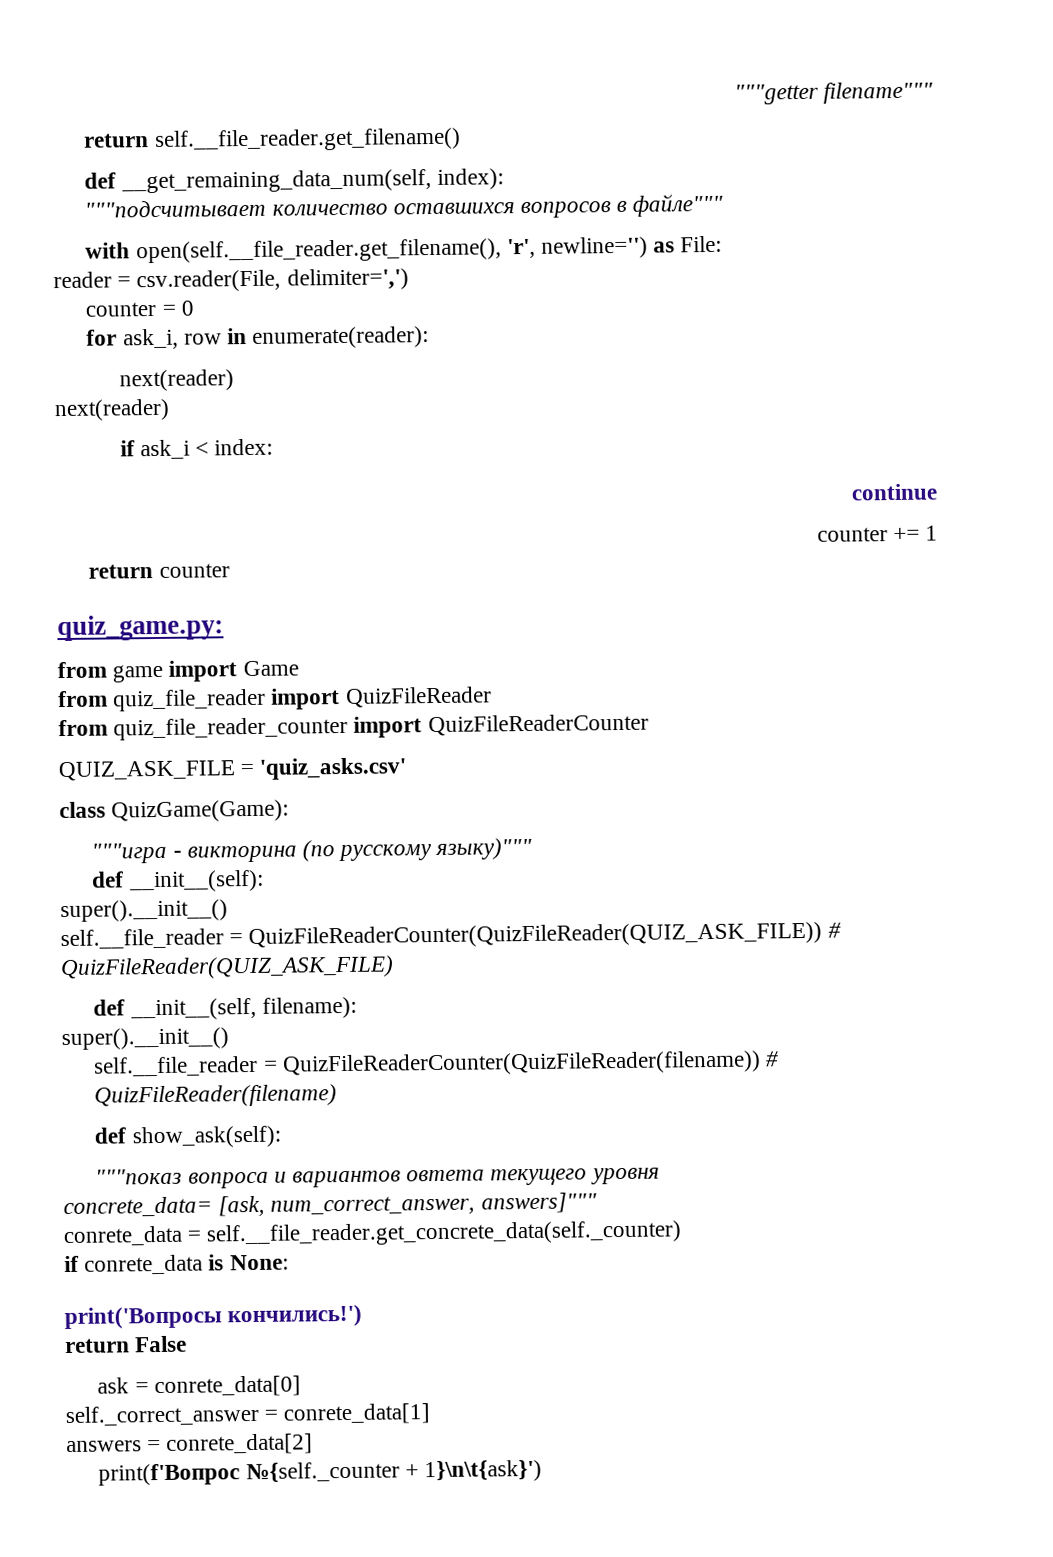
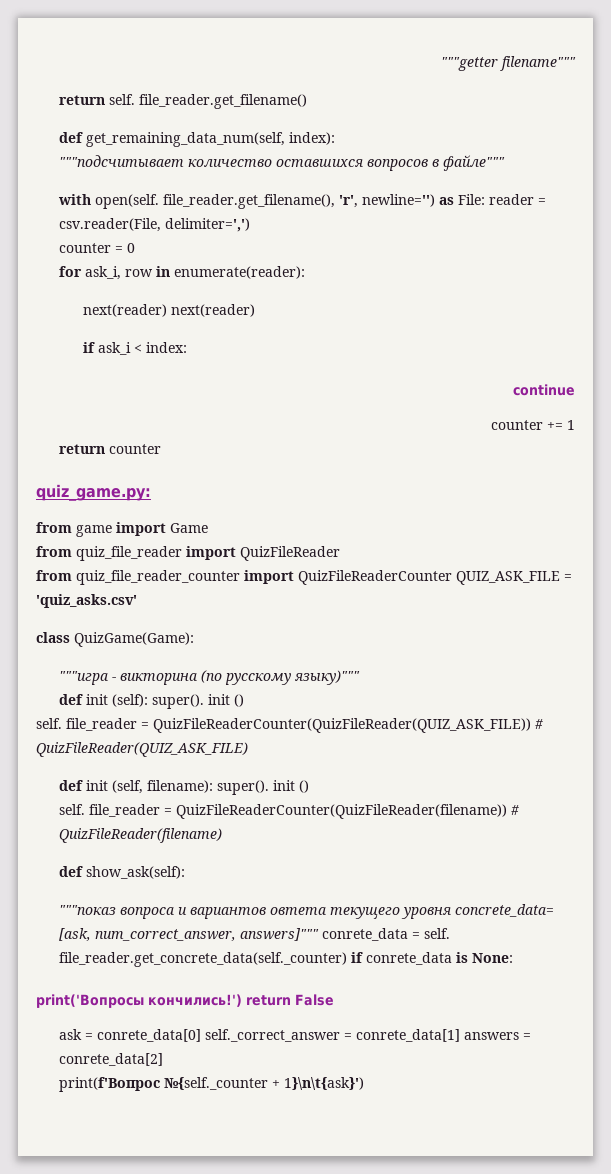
- return self.__file_reader.get_filename()
- def __get_remaining_data_num(self, index):
+ return self. file_reader.get_filename()
+ def get_remaining_data_num(self, index):
- with open(self.__file_reader.get_filename(), 'r', newline='') as File:
- reader = csv.reader(File, delimiter=',')
+ with open(self. file_reader.get_filename(), 'r', newline='') as File: reader = csv.reader(File, delimiter=',')
  for ask_i, row in enumerate(reader):
- next(reader)
- next(reader)
+ next(reader) next(reader)
- from quiz_file_reader_counter import QuizFileReaderCounter
- QUIZ_ASK_FILE = 'quiz_asks.csv'
+ from quiz_file_reader_counter import QuizFileReaderCounter QUIZ_ASK_FILE = 'quiz_asks.csv'
- def __init__(self):
- super().__init__()
- self.__file_reader = QuizFileReaderCounter(QuizFileReader(QUIZ_ASK_FILE)) # QuizFileReader(QUIZ_ASK_FILE)
+ def init (self): super(). init ()
+ self. file_reader = QuizFileReaderCounter(QuizFileReader(QUIZ_ASK_FILE)) # QuizFileReader(QUIZ_ASK_FILE)
- def __init__(self, filename):
- super().__init__()
- self.__file_reader = QuizFileReaderCounter(QuizFileReader(filename)) # QuizFileReader(filename)
+ def init (self, filename): super(). init ()
+ self. file_reader = QuizFileReaderCounter(QuizFileReader(filename)) # QuizFileReader(filename)
- """показ вопроса и вариантов овтета текущего уровня
- concrete_data= [ask, num_correct_answer, answers]"""
- conrete_data = self.__file_reader.get_concrete_data(self._counter)
- if conrete_data is None:
+ """показ вопроса и вариантов овтета текущего уровня concrete_data= [ask, num_correct_answer, answers]""" conrete_data = self. file_reader.get_concrete_data(self._counter) if conrete_data is None:
- print('Вопросы кончились!')
- return False
+ print('Вопросы кончились!') return False
- ask = conrete_data[0]
- self._correct_answer = conrete_data[1]
- answers = conrete_data[2]
+ ask = conrete_data[0] self._correct_answer = conrete_data[1] answers = conrete_data[2]

